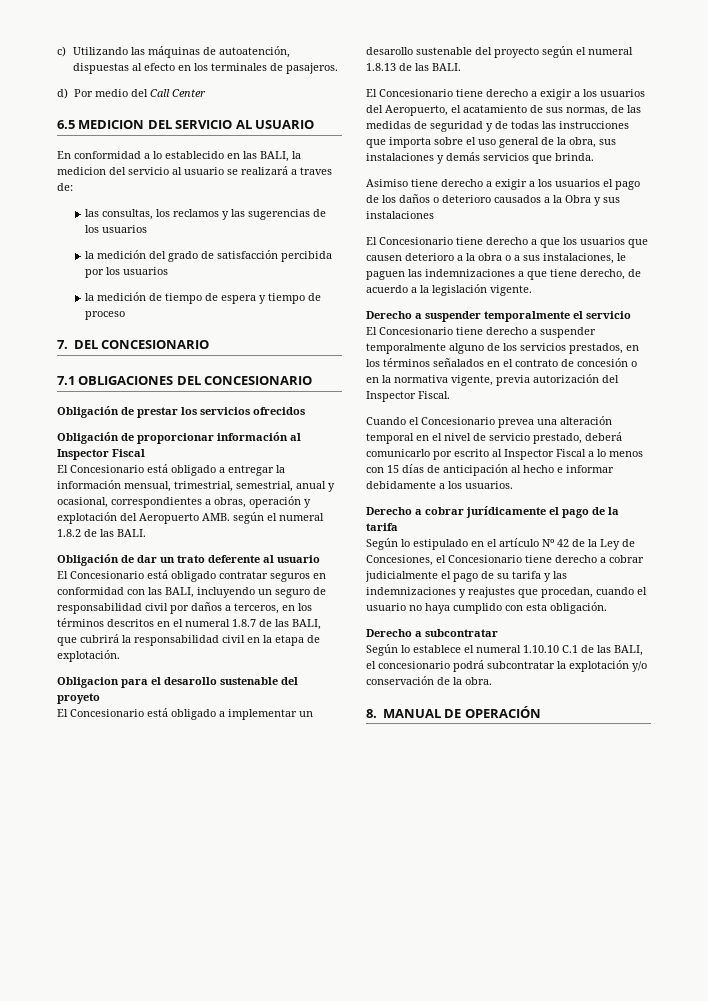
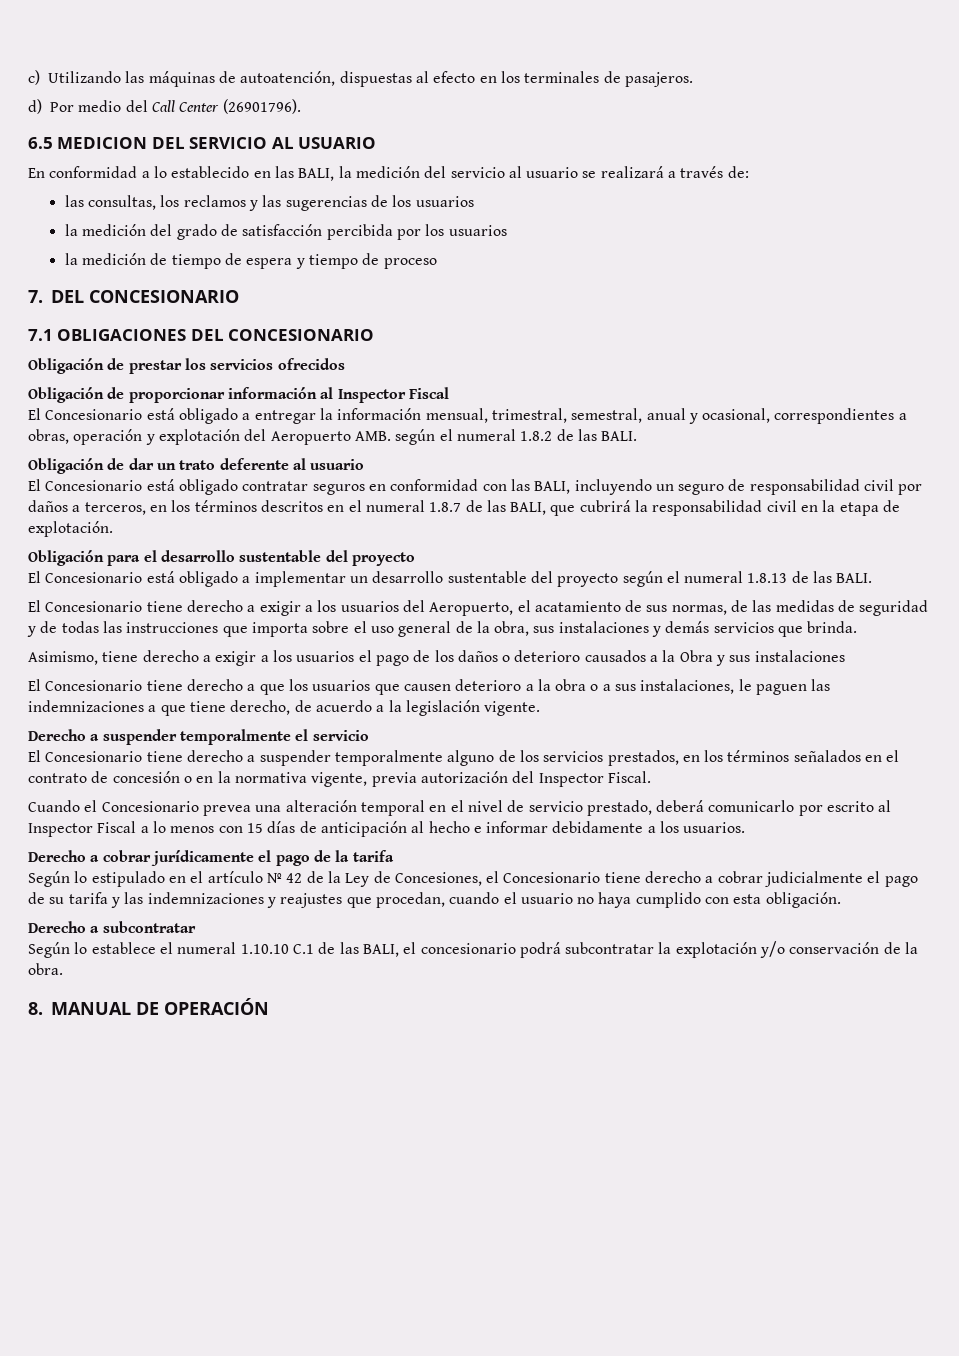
- d) Por medio del Call Center
+ d) Por medio del Call Center (26901796).
- En conformidad a lo establecido en las BALI, la medicion del servicio al usuario se realizará a traves de:
+ En conformidad a lo establecido en las BALI, la medición del servicio al usuario se realizará a través de:
- El Concesionario está obligado a entregar la información mensual, trimestrial, semestrial, anual y ocasional, correspondientes a obras, operación y explotación del Aeropuerto AMB. según el numeral 1.8.2 de las BALI.
+ El Concesionario está obligado a entregar la información mensual, trimestral, semestral, anual y ocasional, correspondientes a obras, operación y explotación del Aeropuerto AMB. según el numeral 1.8.2 de las BALI.
- Obligacion para el desarollo sustenable del proyeto
+ Obligación para el desarrollo sustentable del proyecto
- El Concesionario está obligado a implementar un desarollo sustenable del proyecto según el numeral 1.8.13 de las BALI.
+ El Concesionario está obligado a implementar un desarrollo sustentable del proyecto según el numeral 1.8.13 de las BALI.
- Asimiso tiene derecho a exigir a los usuarios el pago de los daños o deterioro causados a la Obra y sus instalaciones
+ Asimismo, tiene derecho a exigir a los usuarios el pago de los daños o deterioro causados a la Obra y sus instalaciones

